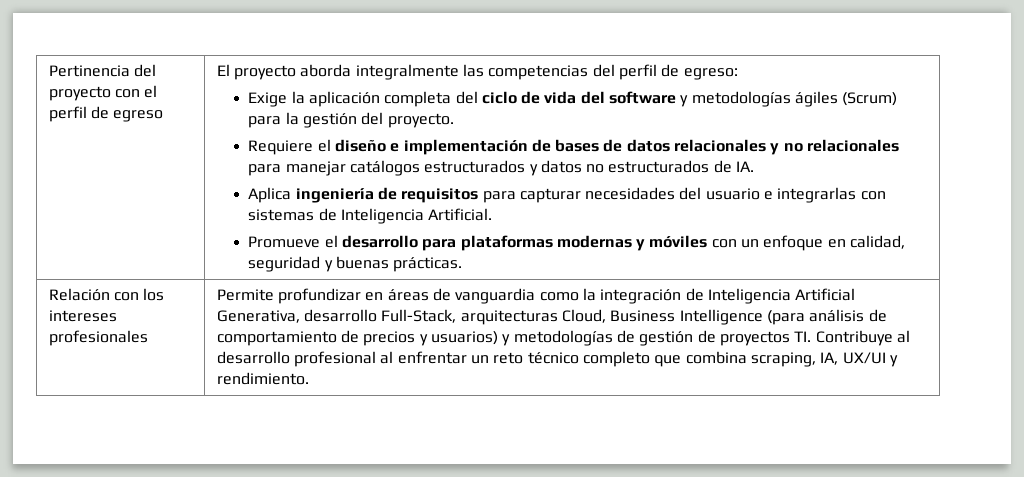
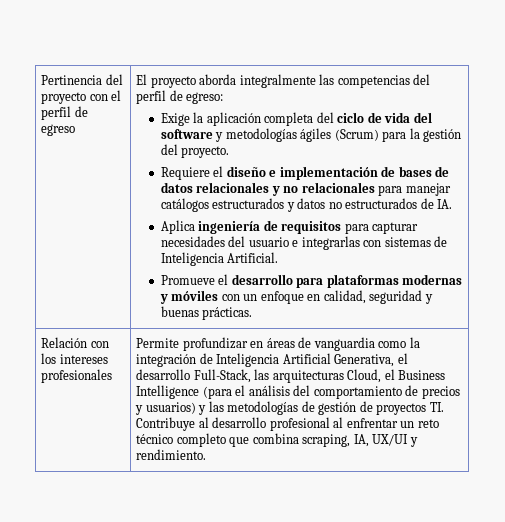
- Permite profundizar en áreas de vanguardia como la integración de Inteligencia Artificial Generativa, desarrollo Full-Stack, arquitecturas Cloud, Business Intelligence (para análisis de comportamiento de precios y usuarios) y metodologías de gestión de proyectos TI. Contribuye al desarrollo profesional al enfrentar un reto técnico completo que combina scraping, IA, UX/UI y rendimiento.
+ Permite profundizar en áreas de vanguardia como la integración de Inteligencia Artificial Generativa, el desarrollo Full-Stack, las arquitecturas Cloud, el Business Intelligence (para el análisis del comportamiento de precios y usuarios) y las metodologías de gestión de proyectos TI. Contribuye al desarrollo profesional al enfrentar un reto técnico completo que combina scraping, IA, UX/UI y rendimiento.

